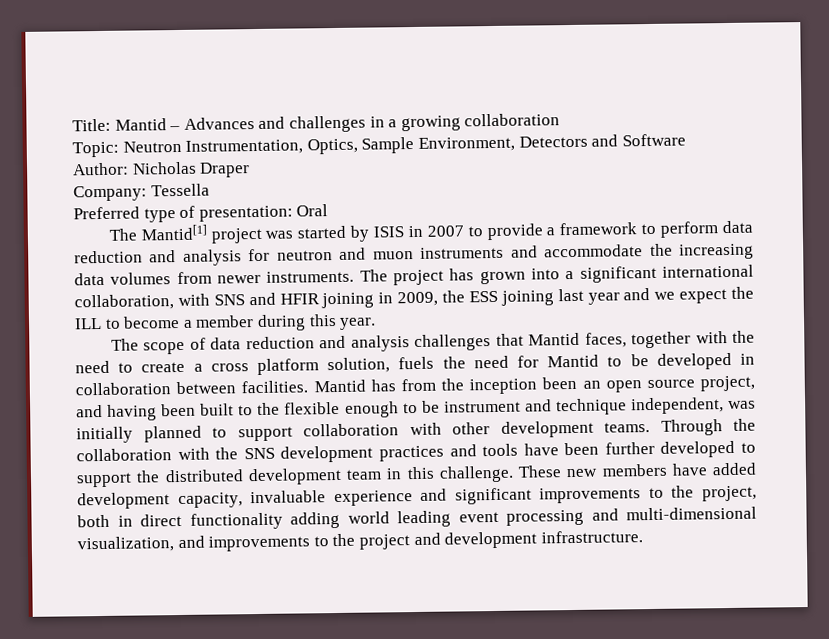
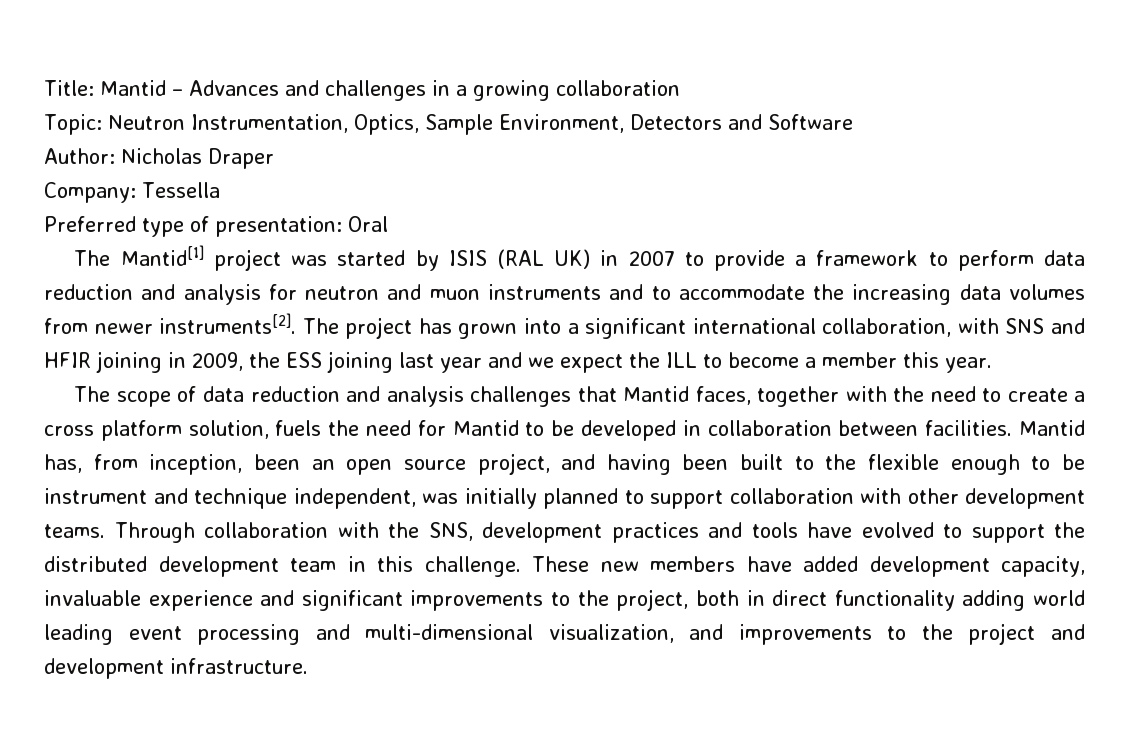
- The Mantid[1] project was started by ISIS in 2007 to provide a framework to perform data reduction and analysis for neutron and muon instruments and accommodate the increasing data volumes from newer instruments.
+ The Mantid[1] project was started by ISIS (RAL UK) in 2007 to provide a framework to perform data reduction and analysis for neutron and muon instruments and to accommodate the increasing data volumes from newer instruments[2].
- The project has grown into a significant international collaboration, with SNS and HFIR joining in 2009, the ESS joining last year and we expect the ILL to become a member during this year.
+ The project has grown into a significant international collaboration, with SNS and HFIR joining in 2009, the ESS joining last year and we expect the ILL to become a member this year.
- Mantid has from the inception been an open source project, and having been built to the flexible enough to be instrument and technique independent, was initially planned to support collaboration with other development teams.
+ Mantid has, from inception, been an open source project, and having been built to the flexible enough to be instrument and technique independent, was initially planned to support collaboration with other development teams.
- Through the collaboration with the SNS development practices and tools have been further developed to support the distributed development team in this challenge.
+ Through collaboration with the SNS, development practices and tools have evolved to support the distributed development team in this challenge.

